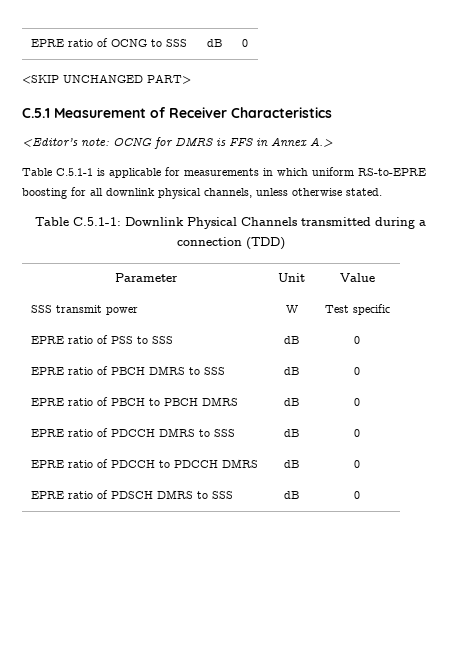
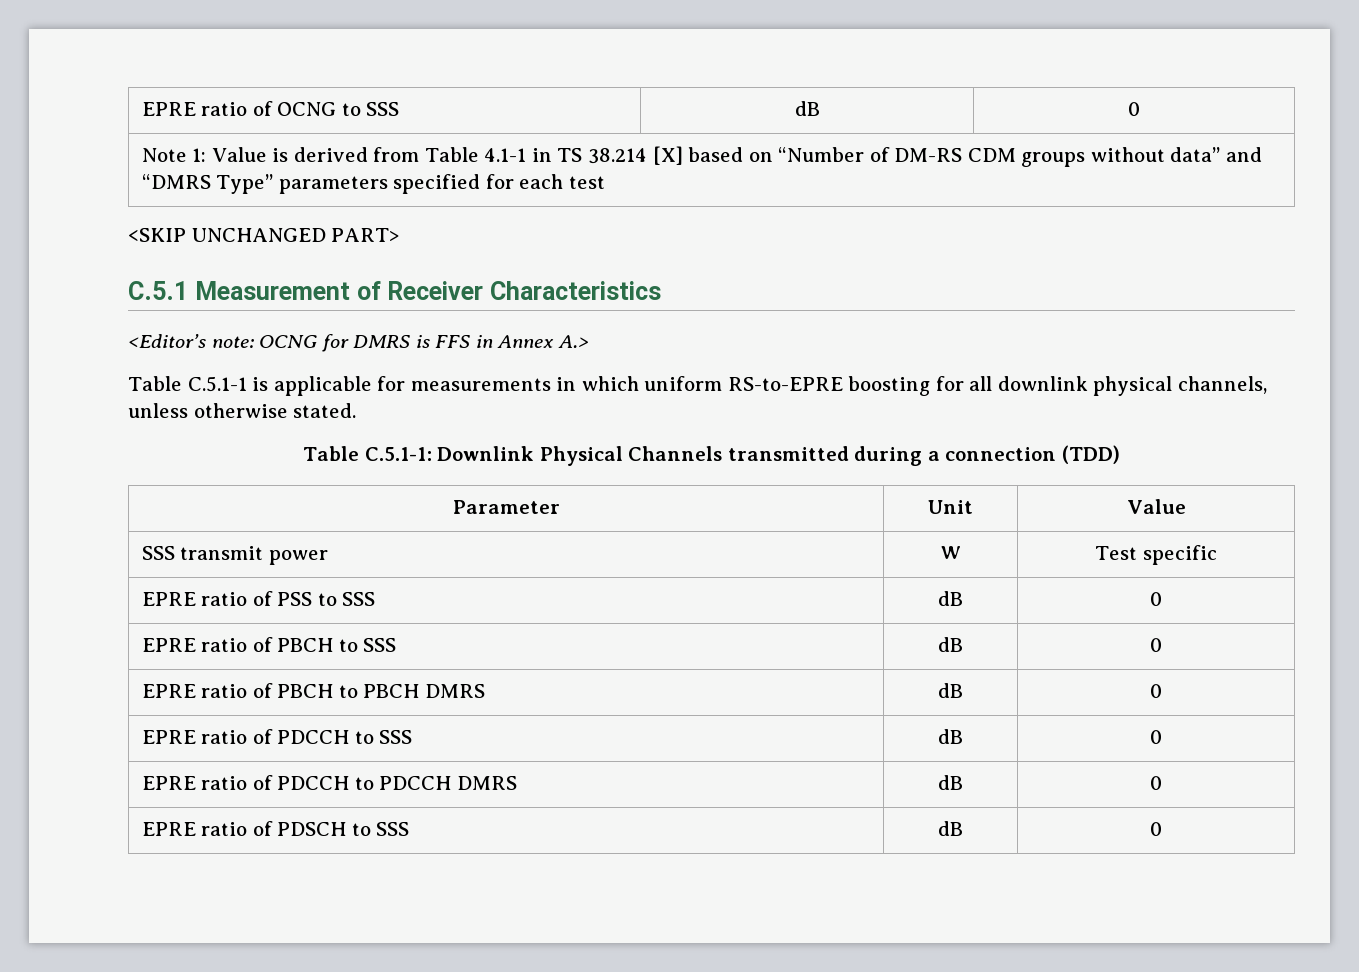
+ Note 1: Value is derived from Table 4.1-1 in TS 38.214 [X] based on “Number of DM-RS CDM groups without data” and “DMRS Type” parameters specified for each test
- EPRE ratio of PBCH DMRS to SSS | dB | 0
+ EPRE ratio of PBCH to SSS | dB | 0
- EPRE ratio of PDCCH DMRS to SSS | dB | 0
+ EPRE ratio of PDCCH to SSS | dB | 0
- EPRE ratio of PDSCH DMRS to SSS | dB | 0
+ EPRE ratio of PDSCH to SSS | dB | 0

